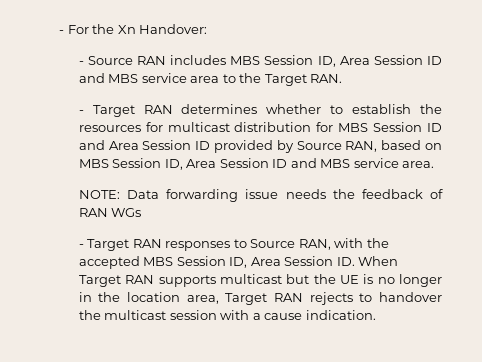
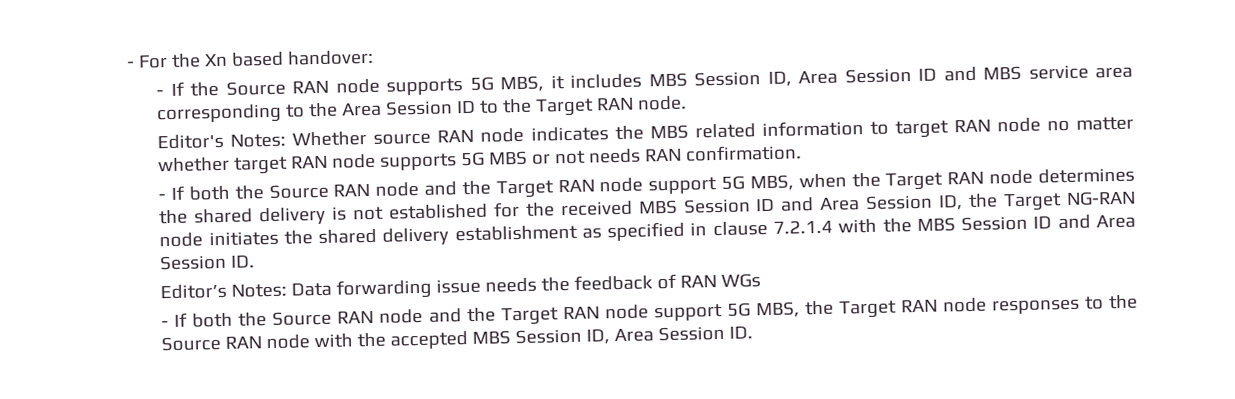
- - For the Xn Handover:
- - Source RAN includes MBS Session ID, Area Session ID and MBS service area to the Target RAN.
- - Target RAN determines whether to establish the resources for multicast distribution for MBS Session ID and Area Session ID provided by Source RAN, based on MBS Session ID, Area Session ID and MBS service area.
- NOTE: Data forwarding issue needs the feedback of RAN WGs
+ - For the Xn based handover:
+ - If the Source RAN node supports 5G MBS, it includes MBS Session ID, Area Session ID and MBS service area corresponding to the Area Session ID to the Target RAN node.
+ Editor's Notes: Whether source RAN node indicates the MBS related information to target RAN node no matter whether target RAN node supports 5G MBS or not needs RAN confirmation.
+ - If both the Source RAN node and the Target RAN node support 5G MBS, when the Target RAN node determines the shared delivery is not established for the received MBS Session ID and Area Session ID, the Target NG-RAN node initiates the shared delivery establishment as specified in clause 7.2.1.4 with the MBS Session ID and Area Session ID.
+ Editor’s Notes: Data forwarding issue needs the feedback of RAN WGs
- - Target RAN responses to Source RAN, with the accepted MBS Session ID, Area Session ID. When Target RAN supports multicast but the UE is no longer in the location area, Target RAN rejects to handover the multicast session with a cause indication.
+ - If both the Source RAN node and the Target RAN node support 5G MBS, the Target RAN node responses to the Source RAN node with the accepted MBS Session ID, Area Session ID.

